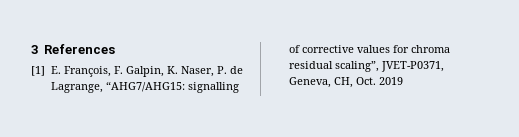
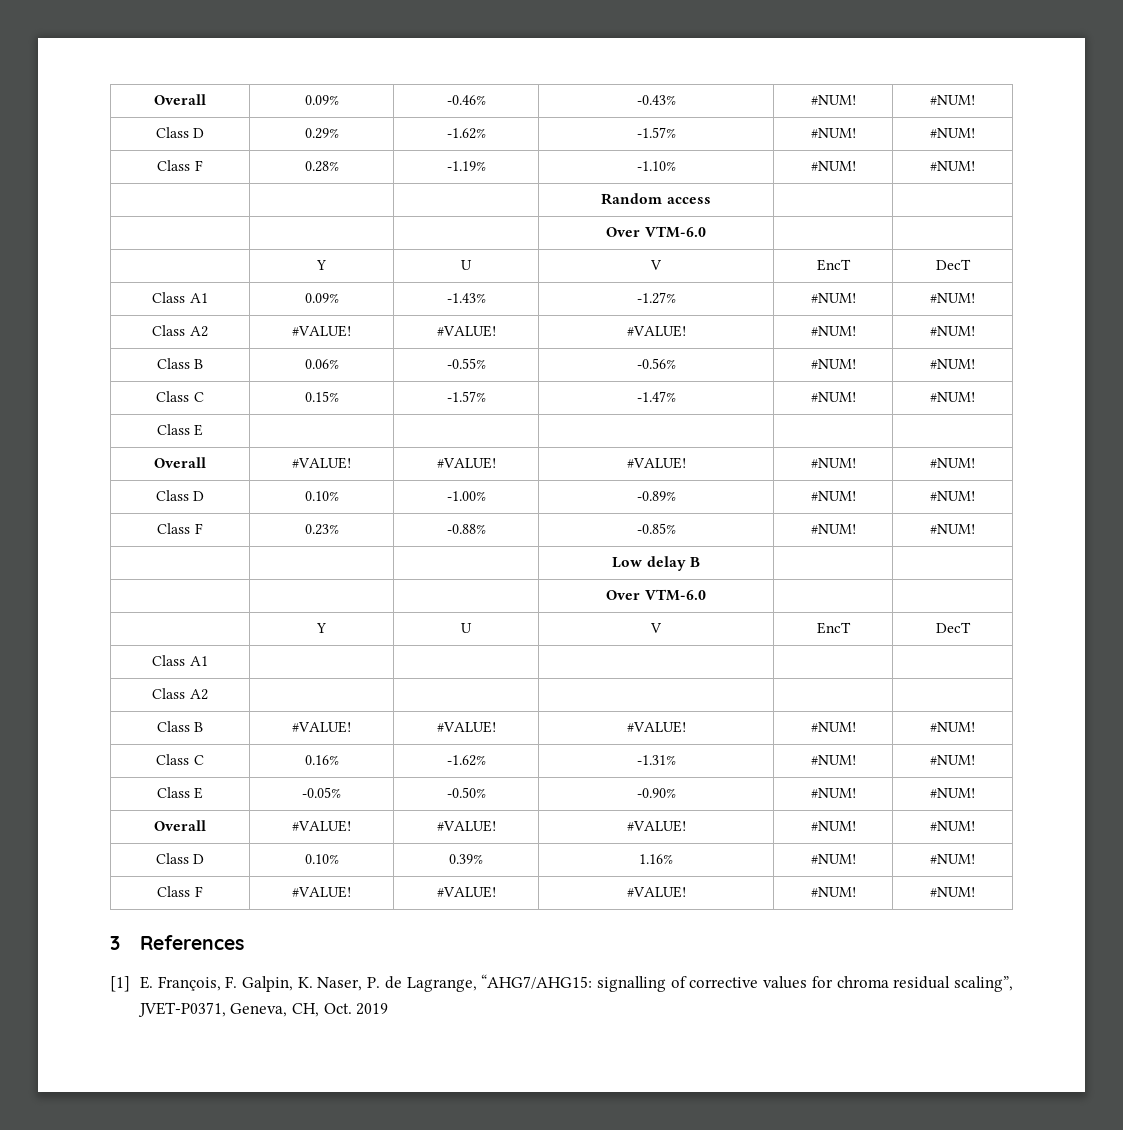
+ Overall | 0.09% | -0.46% | -0.43% | #NUM! | #NUM!
+ Class D | 0.29% | -1.62% | -1.57% | #NUM! | #NUM!
+ Class F | 0.28% | -1.19% | -1.10% | #NUM! | #NUM!
+ | | | Random access | |
+ | | | Over VTM-6.0 | |
+ | Y | U | V | EncT | DecT
+ Class A1 | 0.09% | -1.43% | -1.27% | #NUM! | #NUM!
+ Class A2 | #VALUE! | #VALUE! | #VALUE! | #NUM! | #NUM!
+ Class B | 0.06% | -0.55% | -0.56% | #NUM! | #NUM!
+ Class C | 0.15% | -1.57% | -1.47% | #NUM! | #NUM!
+ Class E | | | | |
+ Overall | #VALUE! | #VALUE! | #VALUE! | #NUM! | #NUM!
+ Class D | 0.10% | -1.00% | -0.89% | #NUM! | #NUM!
+ Class F | 0.23% | -0.88% | -0.85% | #NUM! | #NUM!
+ | | | Low delay B | |
+ | | | Over VTM-6.0 | |
+ | Y | U | V | EncT | DecT
+ Class A1 | | | | |
+ Class A2 | | | | |
+ Class B | #VALUE! | #VALUE! | #VALUE! | #NUM! | #NUM!
+ Class C | 0.16% | -1.62% | -1.31% | #NUM! | #NUM!
+ Class E | -0.05% | -0.50% | -0.90% | #NUM! | #NUM!
+ Overall | #VALUE! | #VALUE! | #VALUE! | #NUM! | #NUM!
+ Class D | 0.10% | 0.39% | 1.16% | #NUM! | #NUM!
+ Class F | #VALUE! | #VALUE! | #VALUE! | #NUM! | #NUM!

